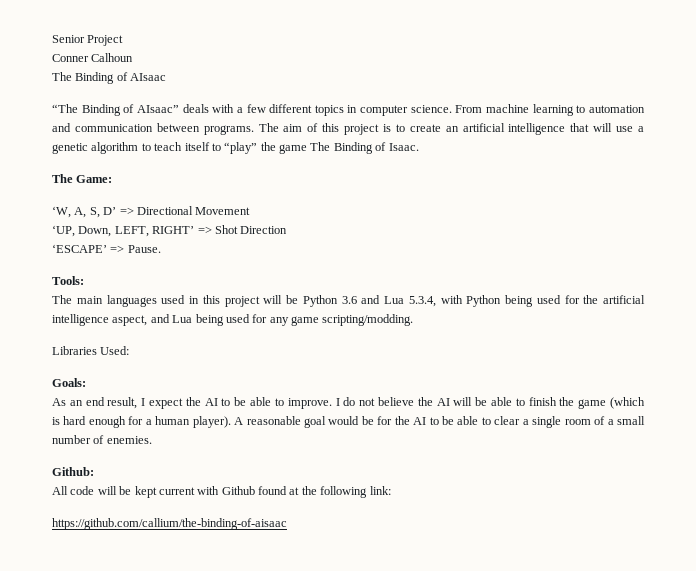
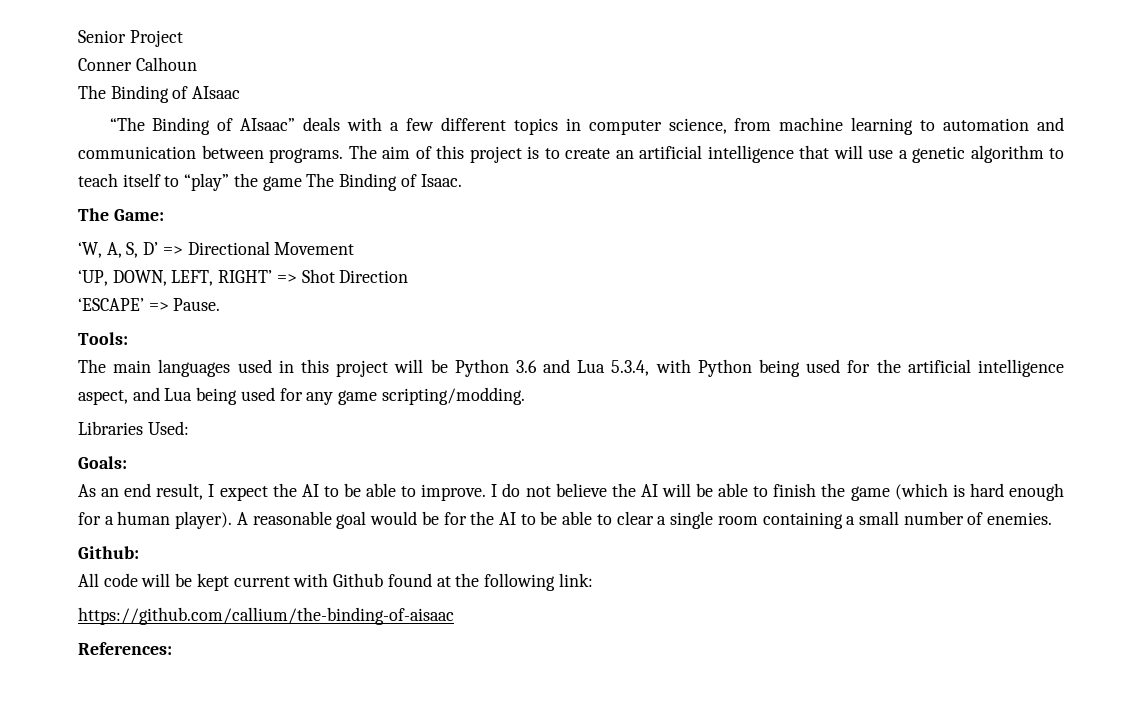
- “The Binding of AIsaac” deals with a few different topics in computer science. From machine learning to automation and communication between programs.
+ “The Binding of AIsaac” deals with a few different topics in computer science, from machine learning to automation and communication between programs.
- ‘UP, Down, LEFT, RIGHT’ => Shot Direction
+ ‘UP, DOWN, LEFT, RIGHT’ => Shot Direction
- A reasonable goal would be for the AI to be able to clear a single room of a small number of enemies.
+ A reasonable goal would be for the AI to be able to clear a single room containing a small number of enemies.
+ References:

